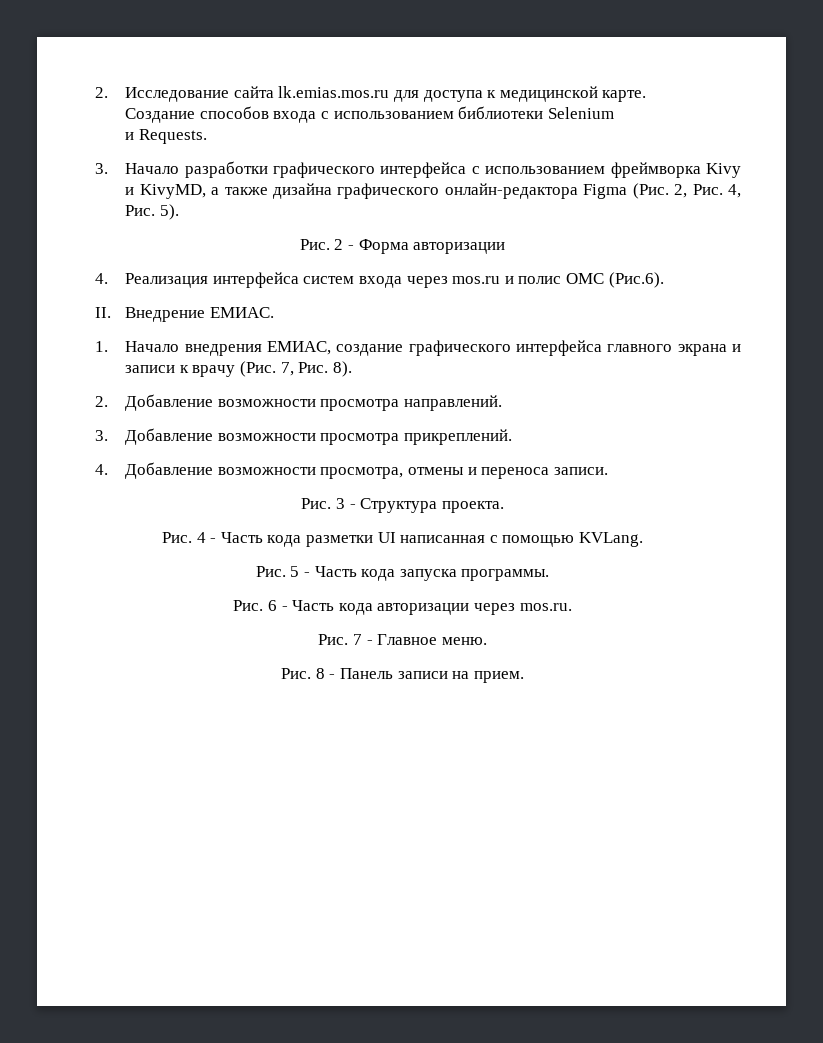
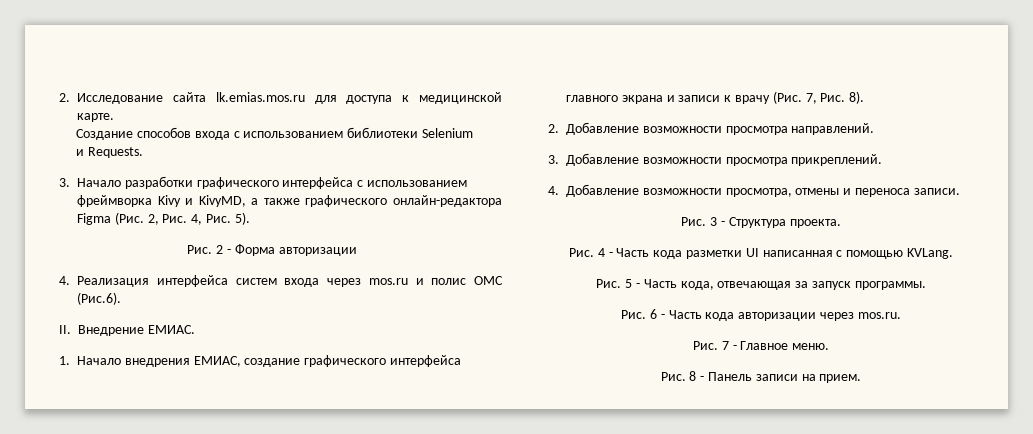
- 3. Начало разработки графического интерфейса с использованием фреймворка Kivy и KivyMD, а также дизайна графического онлайн-редактора Figma (Рис. 2, Рис. 4, Рис. 5).
+ 3. Начало разработки графического интерфейса с использованием фреймворка Kivy и KivyMD, а также графического онлайн-редактора Figma (Рис. 2, Рис. 4, Рис. 5).
- Рис. 5 - Часть кода запуска программы.
+ Рис. 5 - Часть кода, отвечающая за запуск программы.

